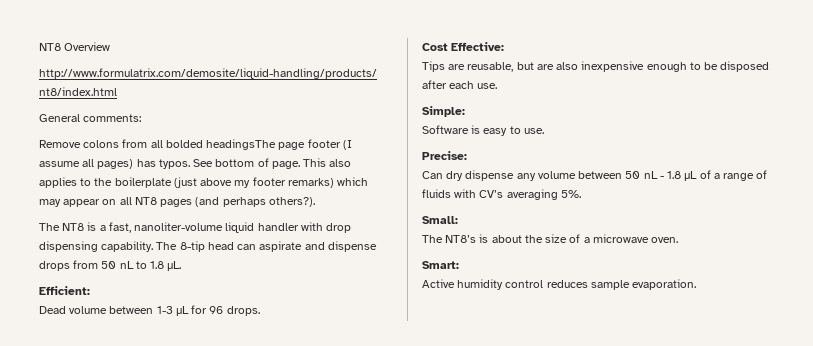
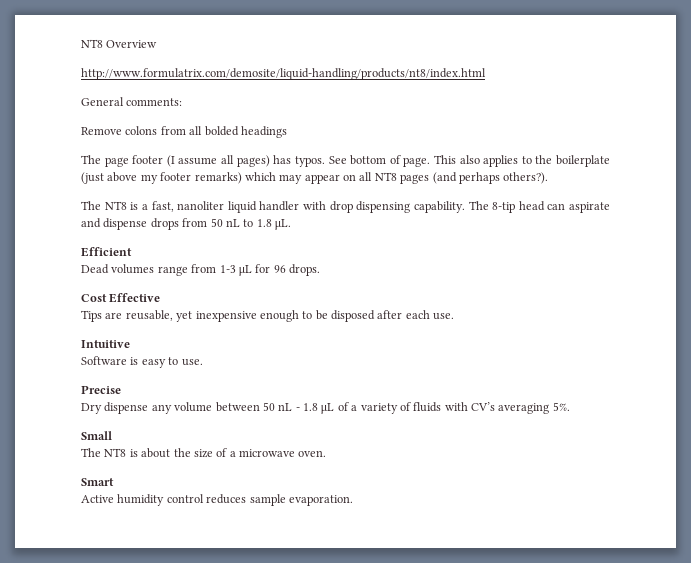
- Remove colons from all bolded headingsThe page footer (I assume all pages) has typos.
+ Remove colons from all bolded headings
+ The page footer (I assume all pages) has typos.
- The NT8 is a fast, nanoliter-volume liquid handler with drop dispensing capability.
+ The NT8 is a fast, nanoliter liquid handler with drop dispensing capability.
- Efficient:
+ Efficient
- Dead volume between 1-3 μL for 96 drops.
+ Dead volumes range from 1-3 μL for 96 drops.
- Cost Effective:
+ Cost Effective
- Tips are reusable, but are also inexpensive enough to be disposed after each use.
+ Tips are reusable, yet inexpensive enough to be disposed after each use.
- Simple:
+ Intuitive
- Precise:
- Can dry dispense any volume between 50 nL - 1.8 μL of a range of fluids with CV’s averaging 5%.
+ Precise
+ Dry dispense any volume between 50 nL - 1.8 μL of a variety of fluids with CV’s averaging 5%.
- Small:
- The NT8’s is about the size of a microwave oven.
+ Small
+ The NT8 is about the size of a microwave oven.
- Smart:
+ Smart

